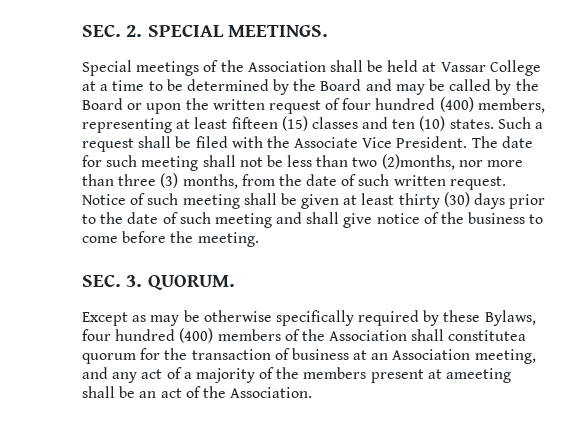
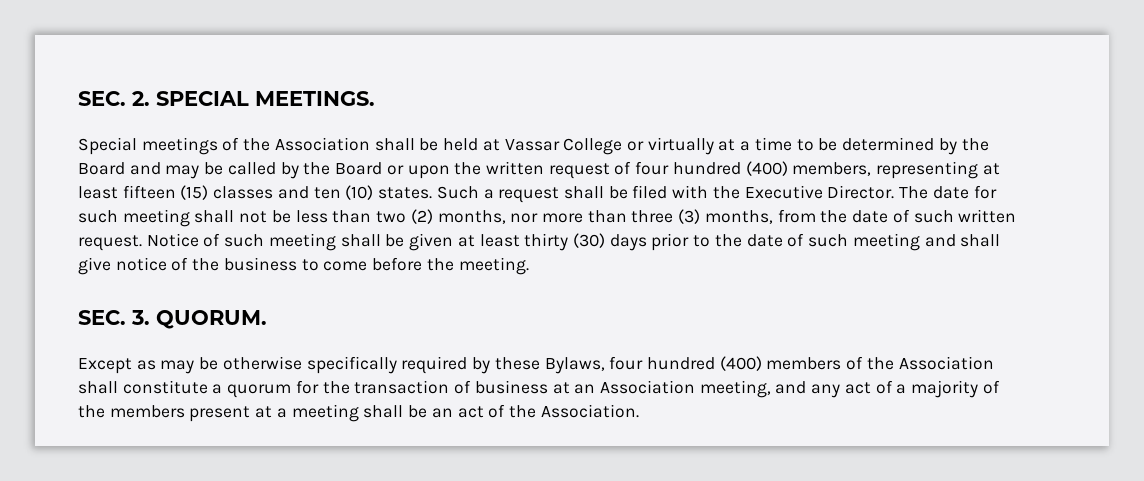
- Special meetings of the Association shall be held at Vassar College at a time to be determined by the Board and may be called by the Board or upon the written request of four hundred (400) members, representing at least fifteen (15) classes and ten (10) states.
+ Special meetings of the Association shall be held at Vassar College or virtually at a time to be determined by the Board and may be called by the Board or upon the written request of four hundred (400) members, representing at least fifteen (15) classes and ten (10) states.
- Such a request shall be filed with the Associate Vice President.
+ Such a request shall be filed with the Executive Director.
- The date for such meeting shall not be less than two (2)months, nor more than three (3) months, from the date of such written request.
+ The date for such meeting shall not be less than two (2) months, nor more than three (3) months, from the date of such written request.
- Except as may be otherwise specifically required by these Bylaws, four hundred (400) members of the Association shall constitutea quorum for the transaction of business at an Association meeting, and any act of a majority of the members present at ameeting shall be an act of the Association.
+ Except as may be otherwise specifically required by these Bylaws, four hundred (400) members of the Association shall constitute a quorum for the transaction of business at an Association meeting, and any act of a majority of the members present at a meeting shall be an act of the Association.

